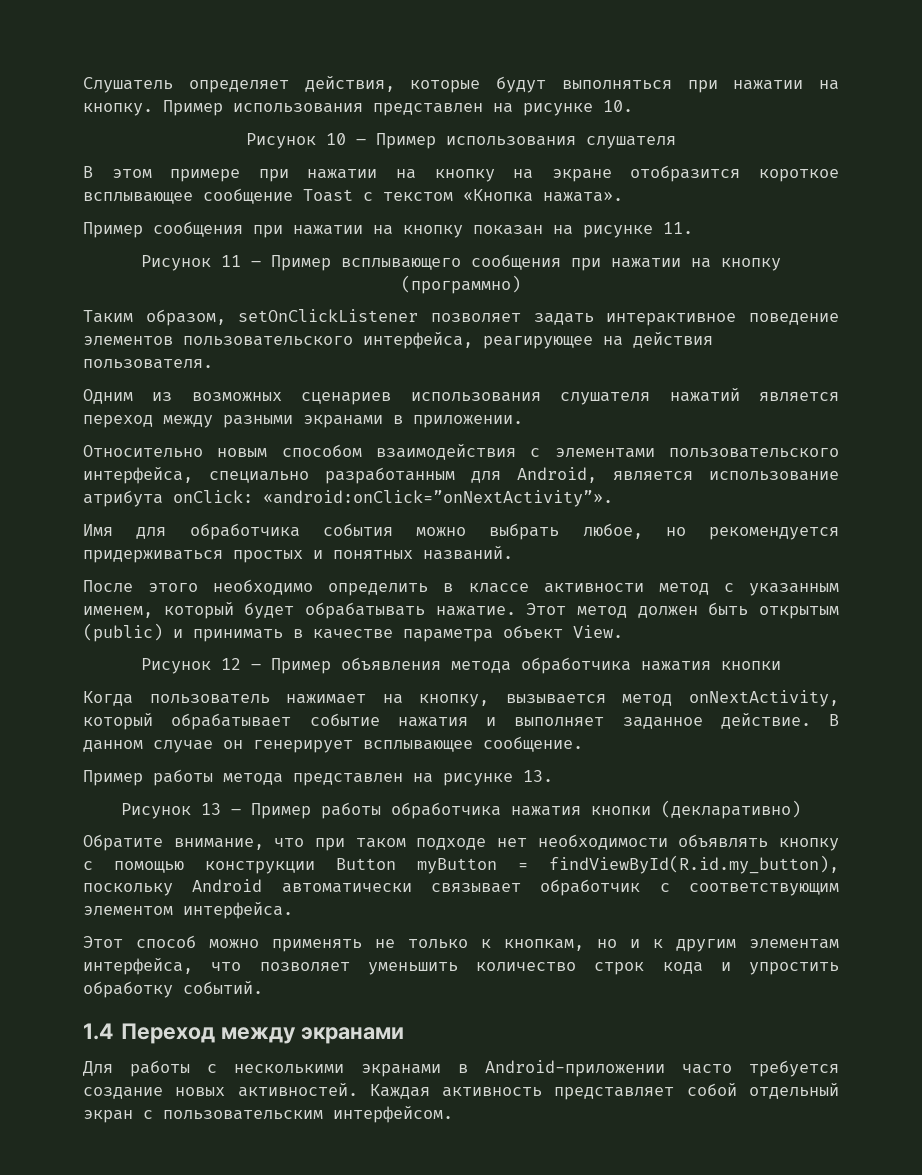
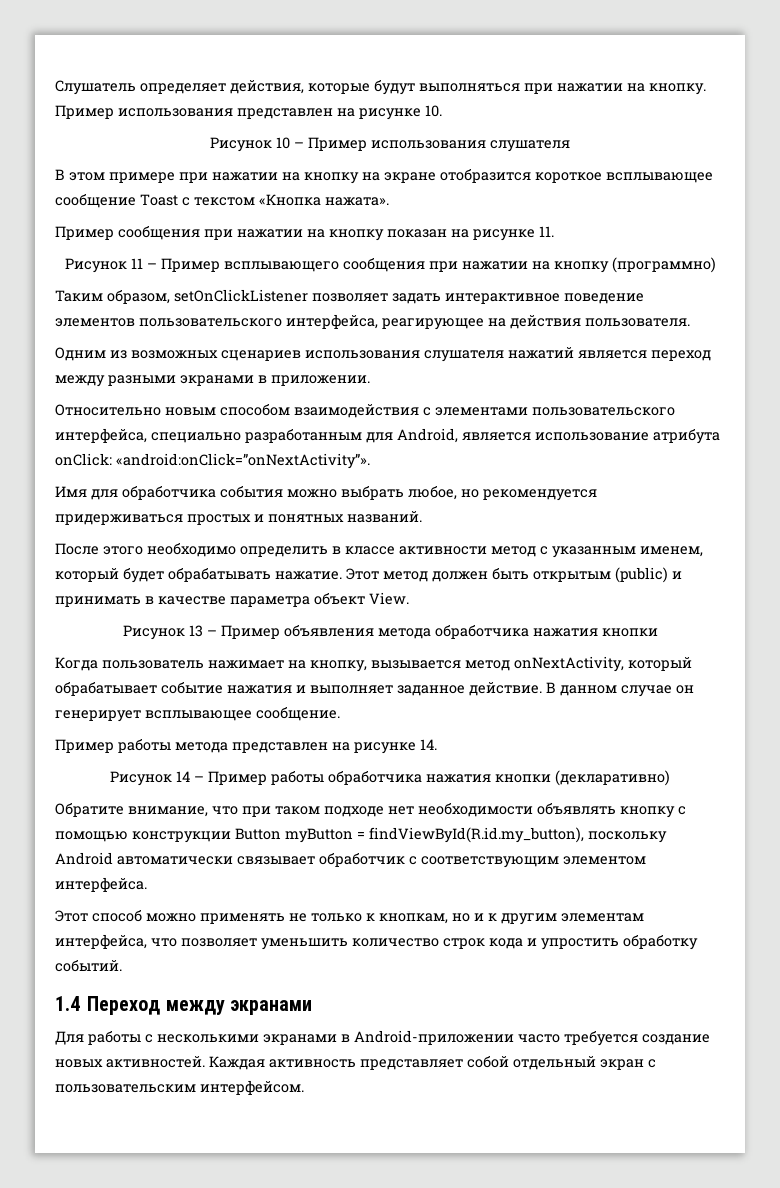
- Рисунок 12 – Пример объявления метода обработчика нажатия кнопки
+ Рисунок 13 – Пример объявления метода обработчика нажатия кнопки
- Пример работы метода представлен на рисунке 13.
- Рисунок 13 – Пример работы обработчика нажатия кнопки (декларативно)
+ Пример работы метода представлен на рисунке 14.
+ Рисунок 14 – Пример работы обработчика нажатия кнопки (декларативно)

